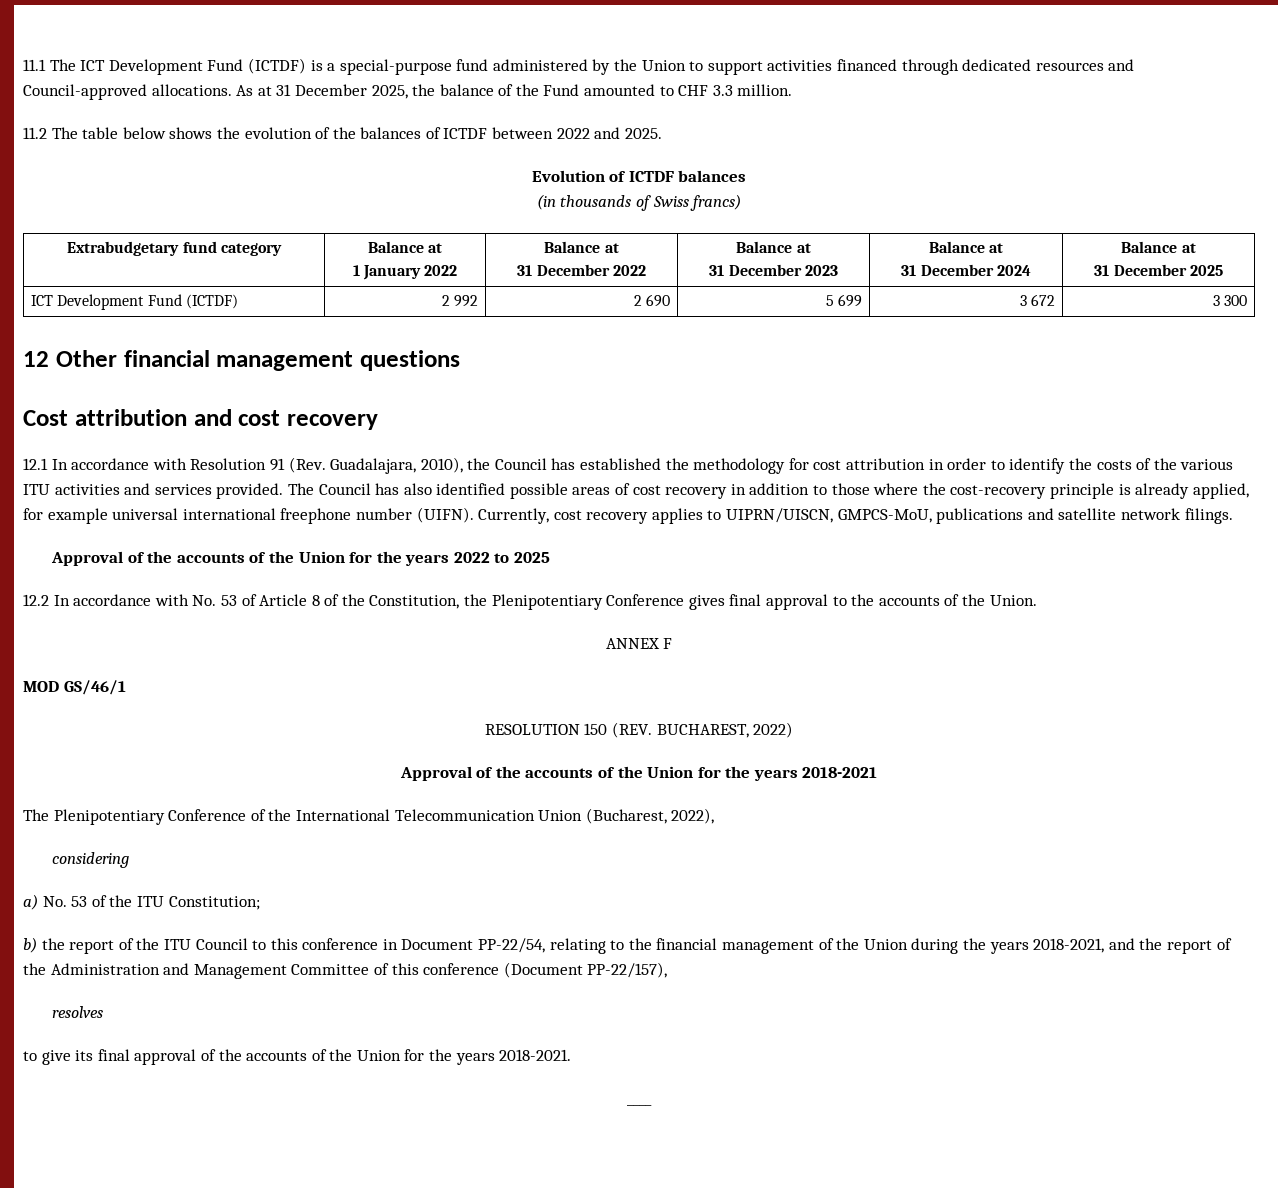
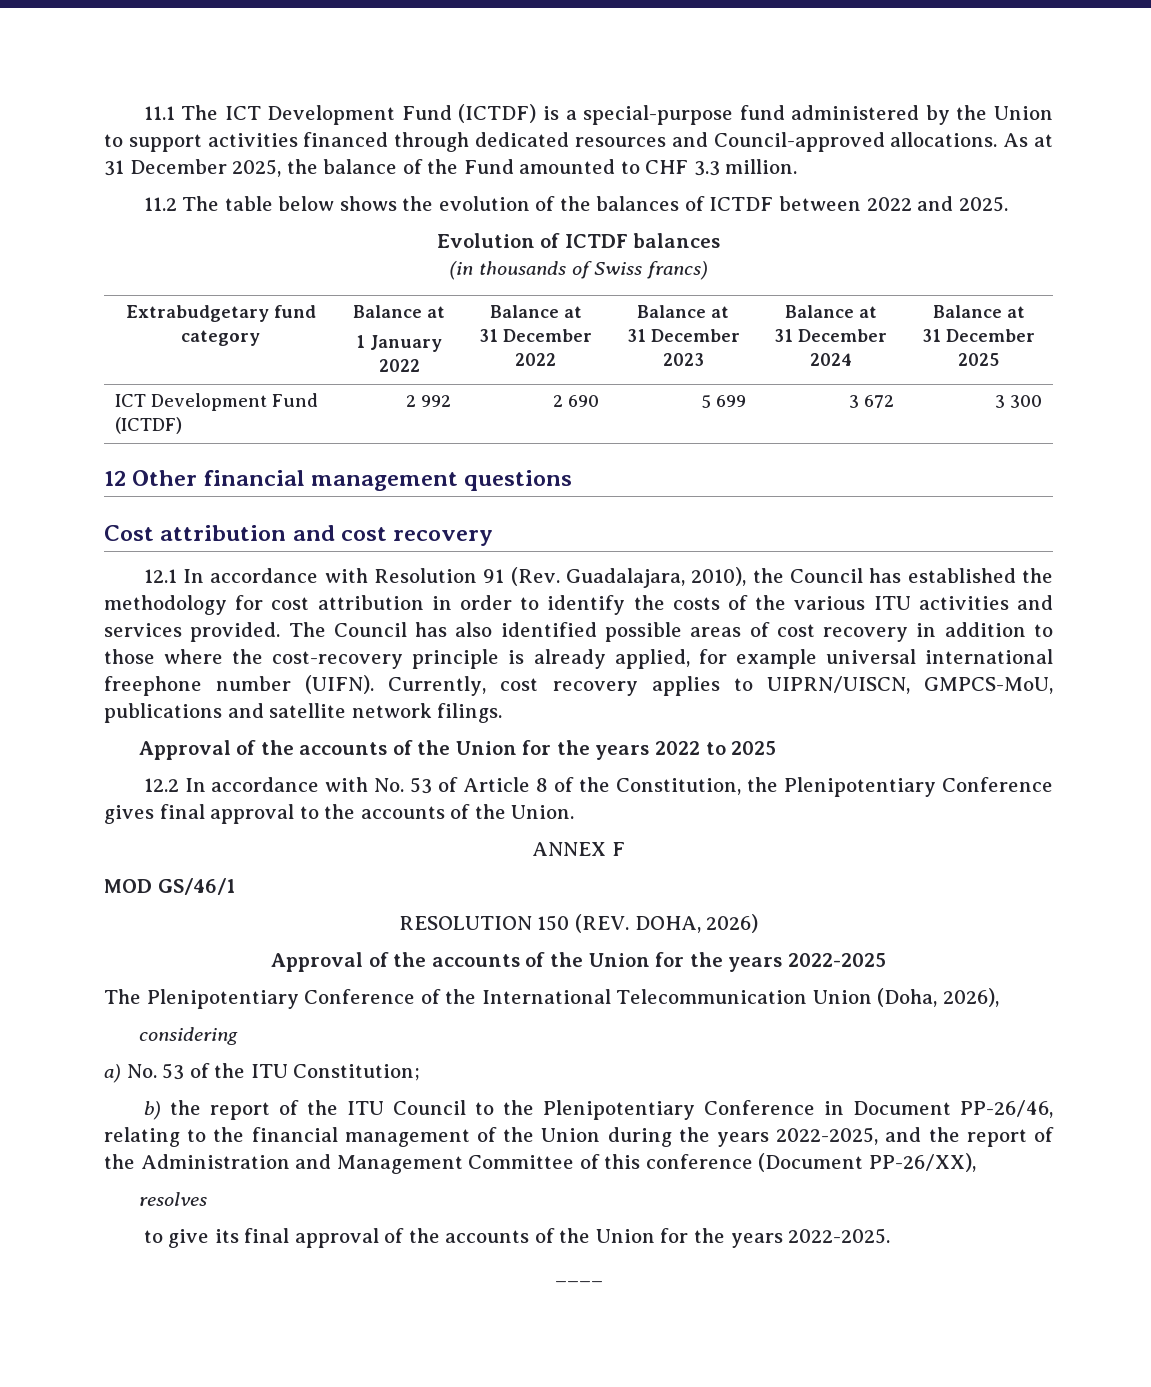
- RESOLUTION 150 (REV. BUCHAREST, 2022)
+ RESOLUTION 150 (REV. DOHA, 2026)
- Approval of the accounts of the Union for the years 2018-2021
+ Approval of the accounts of the Union for the years 2022-2025
- The Plenipotentiary Conference of the International Telecommunication Union (Bucharest, 2022),
+ The Plenipotentiary Conference of the International Telecommunication Union (Doha, 2026),
- b) the report of the ITU Council to this conference in Document PP-22/54, relating to the financial management of the Union during the years 2018-2021, and the report of the Administration and Management Committee of this conference (Document PP-22/157),
+ b) the report of the ITU Council to the Plenipotentiary Conference in Document PP-26/46, relating to the financial management of the Union during the years 2022-2025, and the report of the Administration and Management Committee of this conference (Document PP-26/XX),
- to give its final approval of the accounts of the Union for the years 2018-2021.
+ to give its final approval of the accounts of the Union for the years 2022-2025.

